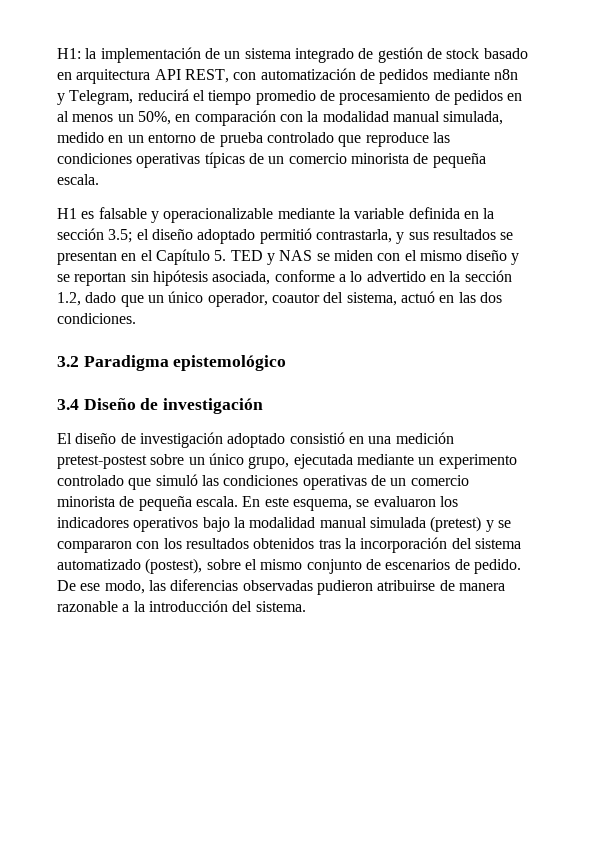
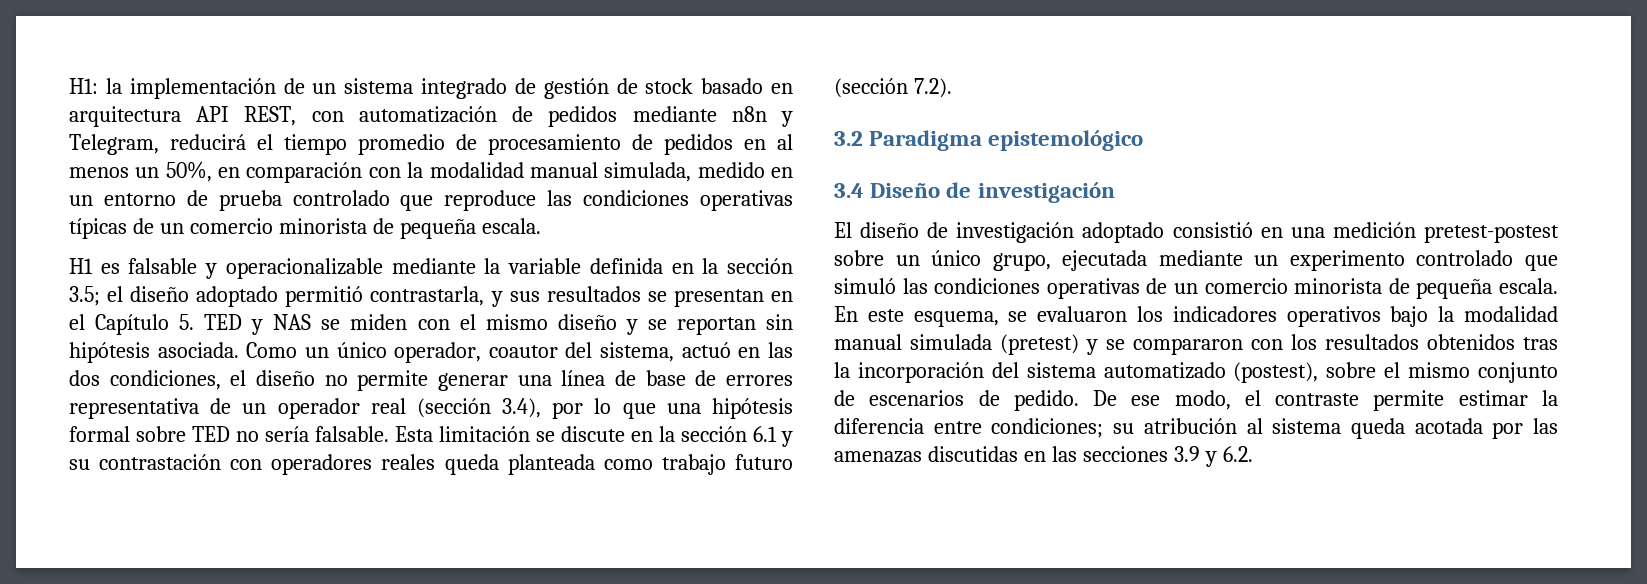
- H1 es falsable y operacionalizable mediante la variable definida en la sección 3.5; el diseño adoptado permitió contrastarla, y sus resultados se presentan en el Capítulo 5. TED y NAS se miden con el mismo diseño y se reportan sin hipótesis asociada, conforme a lo advertido en la sección 1.2, dado que un único operador, coautor del sistema, actuó en las dos condiciones.
+ H1 es falsable y operacionalizable mediante la variable definida en la sección 3.5; el diseño adoptado permitió contrastarla, y sus resultados se presentan en el Capítulo 5. TED y NAS se miden con el mismo diseño y se reportan sin hipótesis asociada. Como un único operador, coautor del sistema, actuó en las dos condiciones, el diseño no permite generar una línea de base de errores representativa de un operador real (sección 3.4), por lo que una hipótesis formal sobre TED no sería falsable. Esta limitación se discute en la sección 6.1 y su contrastación con operadores reales queda planteada como trabajo futuro (sección 7.2).
- De ese modo, las diferencias observadas pudieron atribuirse de manera razonable a la introducción del sistema.
+ De ese modo, el contraste permite estimar la diferencia entre condiciones; su atribución al sistema queda acotada por las amenazas discutidas en las secciones 3.9 y 6.2.

